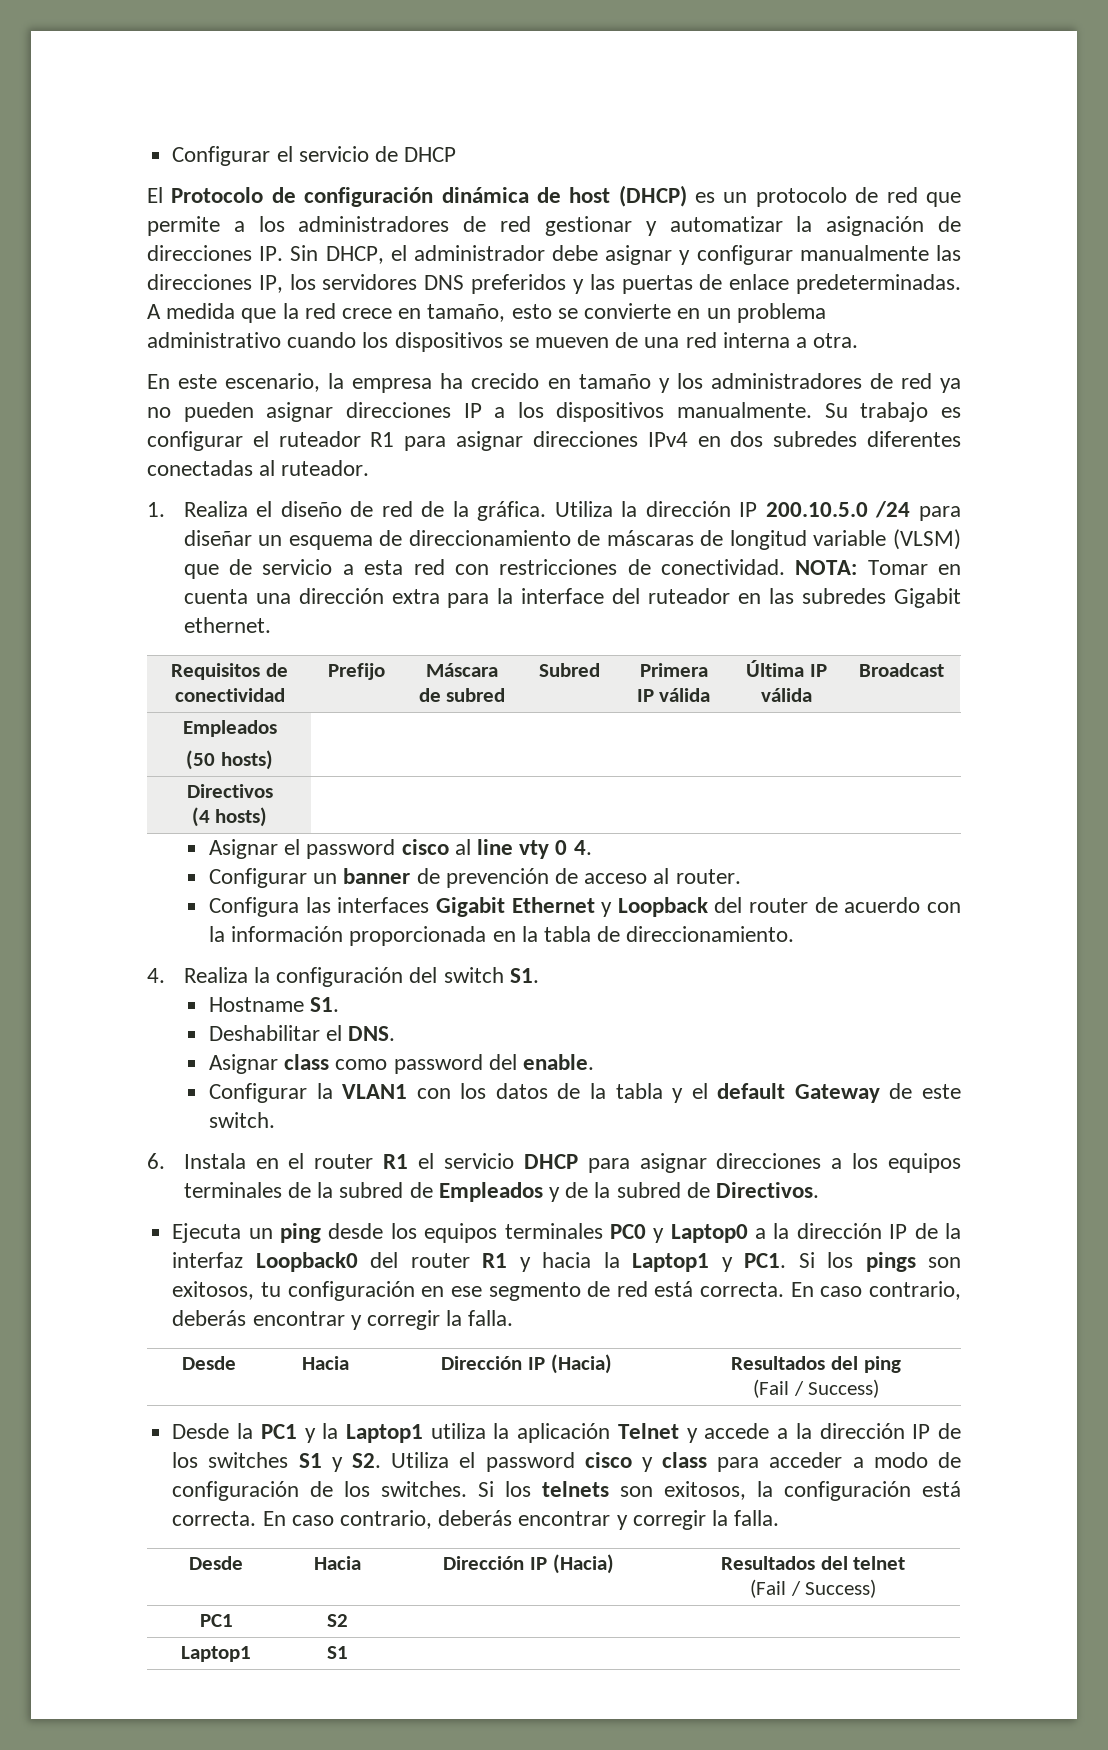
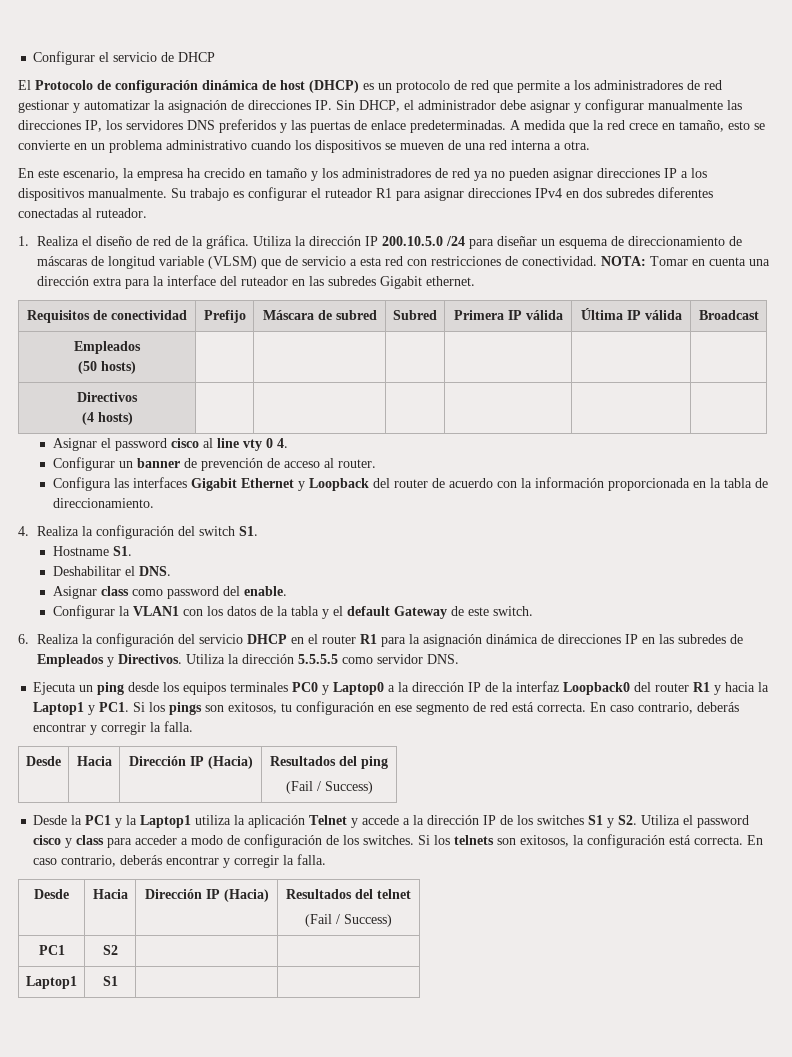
- 6. Instala en el router R1 el servicio DHCP para asignar direcciones a los equipos terminales de la subred de Empleados y de la subred de Directivos.
+ 6. Realiza la configuración del servicio DHCP en el router R1 para la asignación dinámica de direcciones IP en las subredes de Empleados y Directivos. Utiliza la dirección 5.5.5.5 como servidor DNS.

